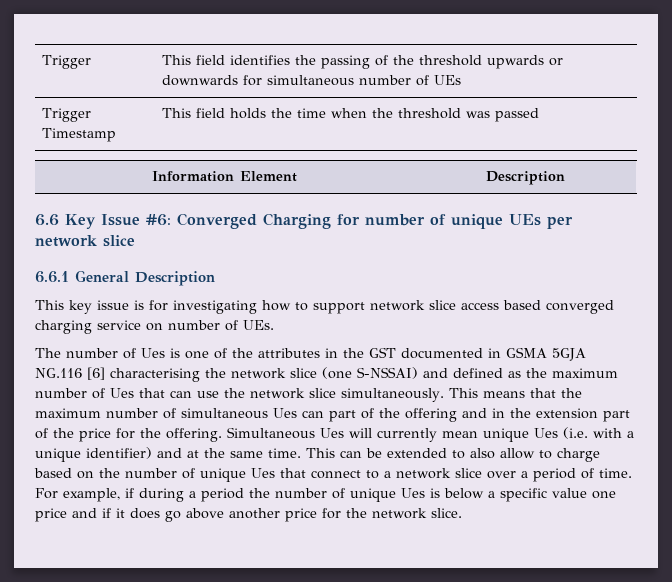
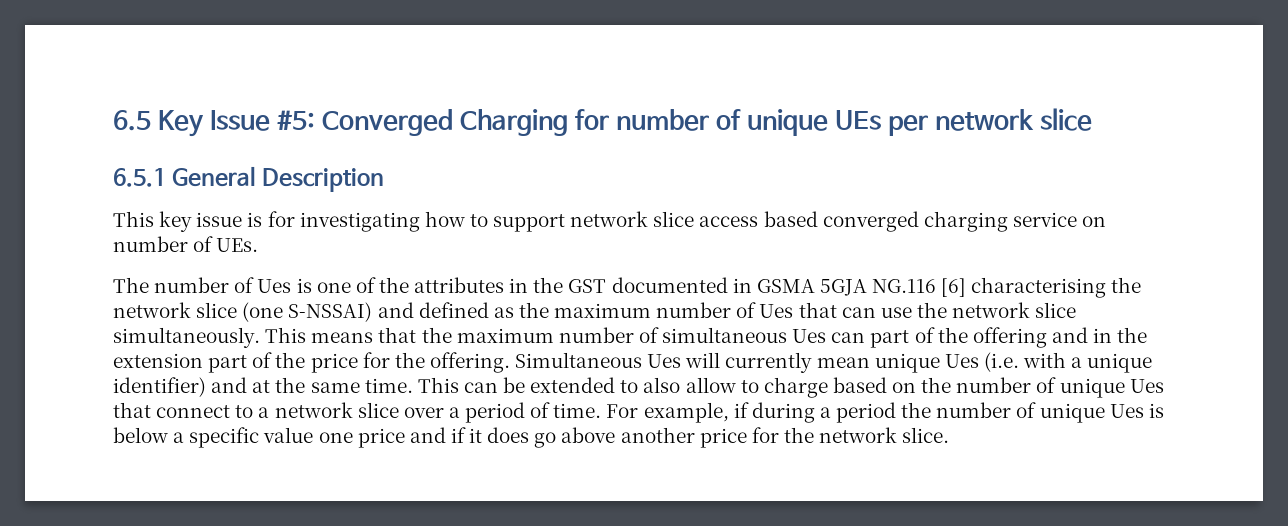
- Trigger | This field identifies the passing of the threshold upwards or downwards for simultaneous number of UEs
- Trigger Timestamp | This field holds the time when the threshold was passed
- Information Element | Description
- 6.6 Key Issue #6: Converged Charging for number of unique UEs per network slice
+ 6.5 Key Issue #5: Converged Charging for number of unique UEs per network slice
- 6.6.1 General Description
+ 6.5.1 General Description

